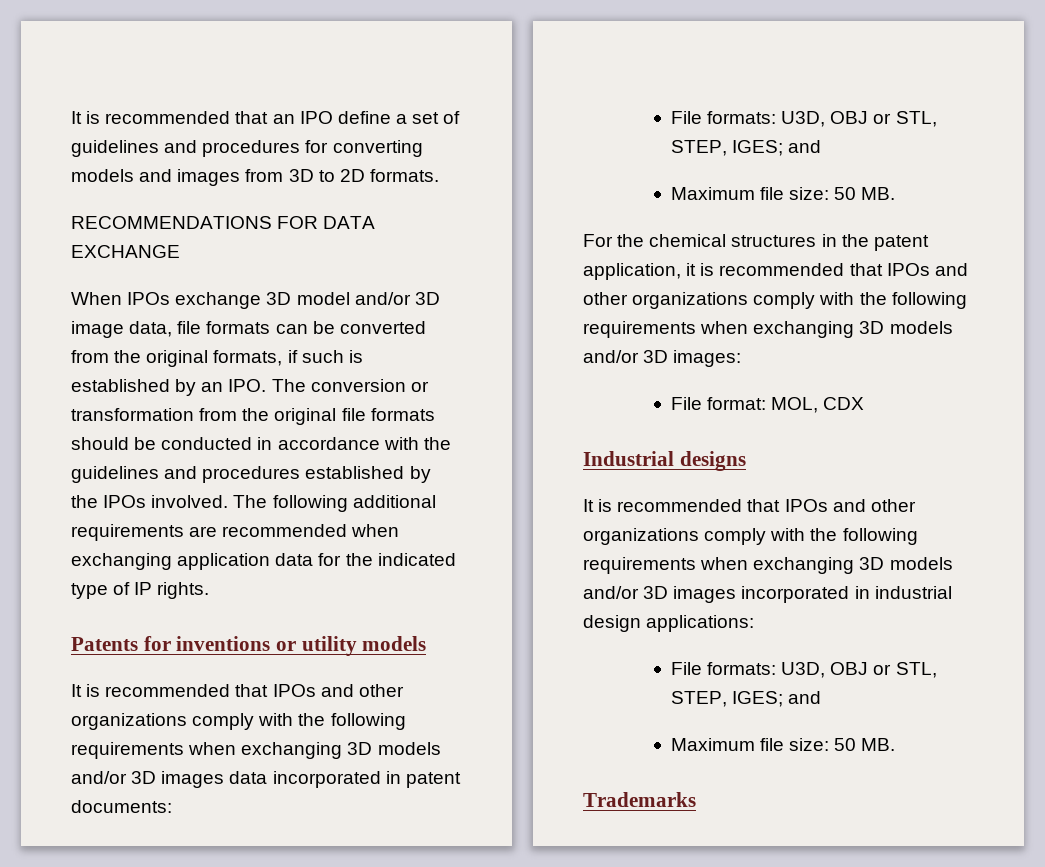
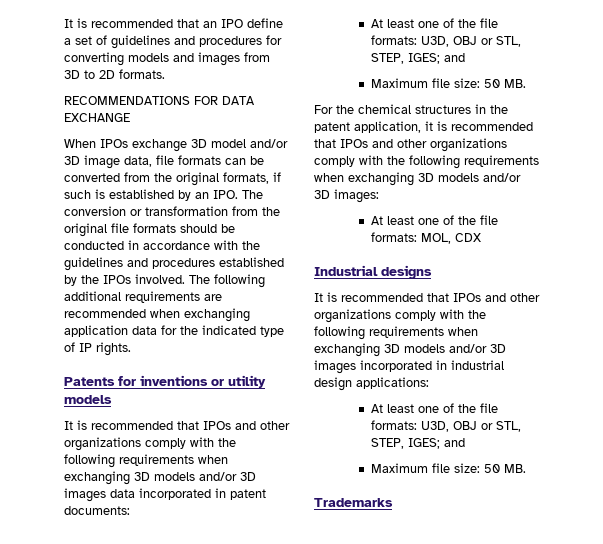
  It is recommended that IPOs and other organizations comply with the following requirements when exchanging 3D models and/or 3D images data incorporated in patent documents:
- File formats: U3D, OBJ or STL, STEP, IGES; and
+ At least one of the file formats: U3D, OBJ or STL, STEP, IGES; and
- File format: MOL, CDX
+ At least one of the file formats: MOL, CDX
  It is recommended that IPOs and other organizations comply with the following requirements when exchanging 3D models and/or 3D images incorporated in industrial design applications:
- File formats: U3D, OBJ or STL, STEP, IGES; and
+ At least one of the file formats: U3D, OBJ or STL, STEP, IGES; and

